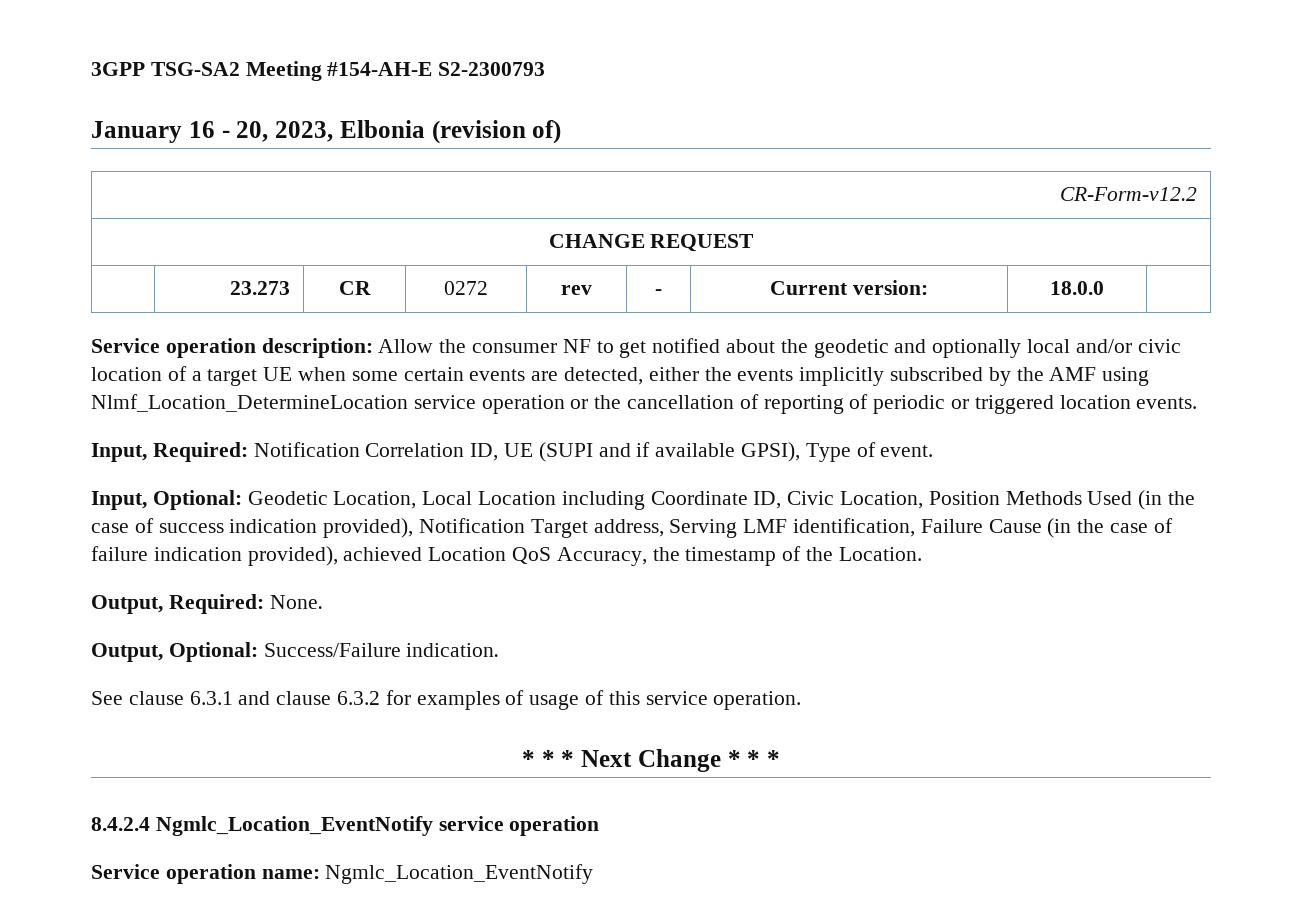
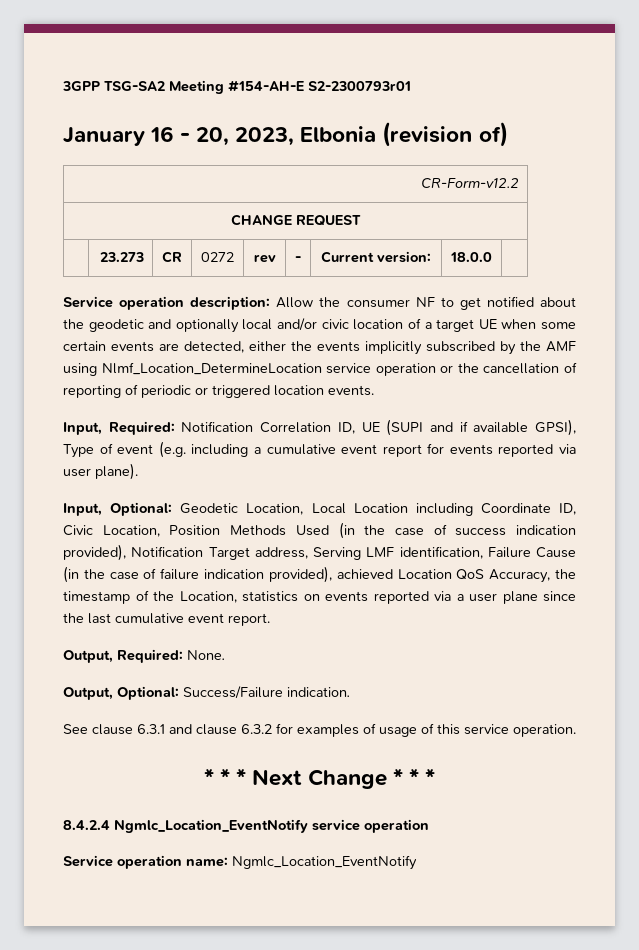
- 3GPP TSG-SA2 Meeting #154-AH-E S2-2300793
+ 3GPP TSG-SA2 Meeting #154-AH-E S2-2300793r01
- Input, Required: Notification Correlation ID, UE (SUPI and if available GPSI), Type of event.
+ Input, Required: Notification Correlation ID, UE (SUPI and if available GPSI), Type of event (e.g. including a cumulative event report for events reported via user plane).
- Input, Optional: Geodetic Location, Local Location including Coordinate ID, Civic Location, Position Methods Used (in the case of success indication provided), Notification Target address, Serving LMF identification, Failure Cause (in the case of failure indication provided), achieved Location QoS Accuracy, the timestamp of the Location.
+ Input, Optional: Geodetic Location, Local Location including Coordinate ID, Civic Location, Position Methods Used (in the case of success indication provided), Notification Target address, Serving LMF identification, Failure Cause (in the case of failure indication provided), achieved Location QoS Accuracy, the timestamp of the Location, statistics on events reported via a user plane since the last cumulative event report.

